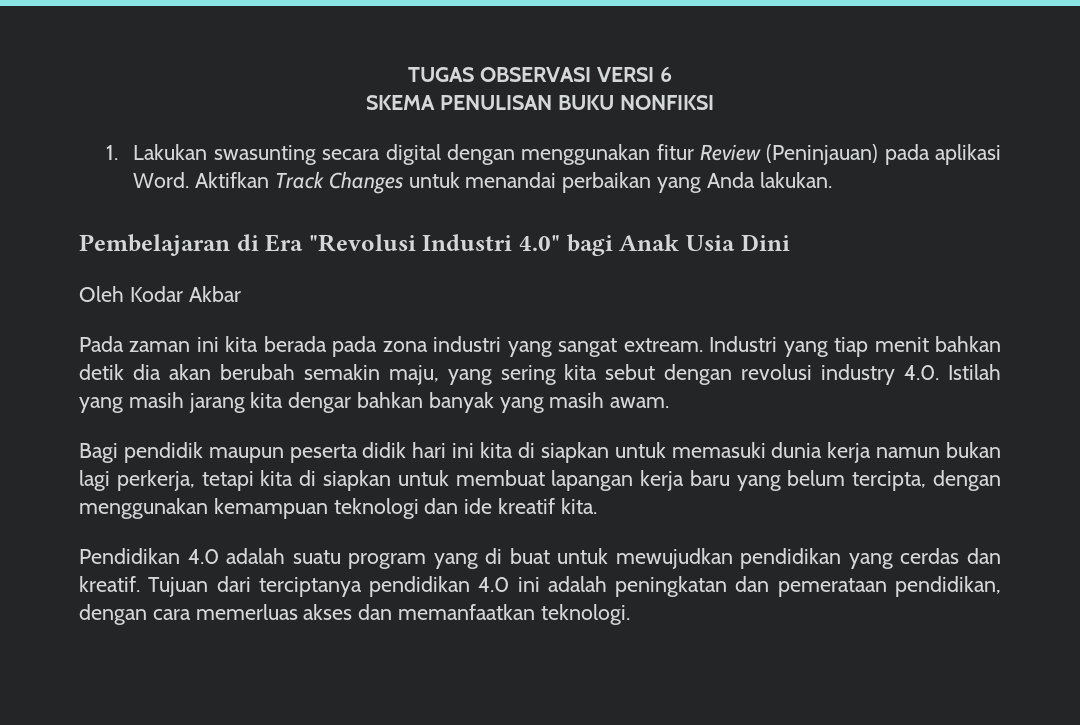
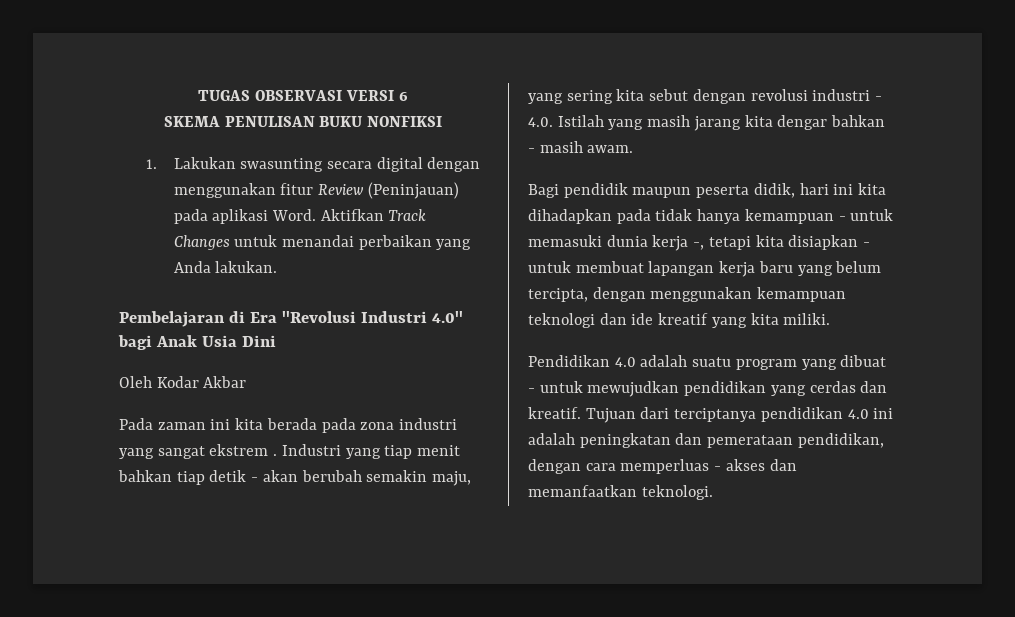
- Pada zaman ini kita berada pada zona industri yang sangat extream.
+ Pada zaman ini kita berada pada zona industri yang sangat ekstrem .
- Industri yang tiap menit bahkan detik dia akan berubah semakin maju, yang sering kita sebut dengan revolusi industry 4.0. Istilah yang masih jarang kita dengar bahkan banyak yang masih awam.
+ Industri yang tiap menit bahkan tiap detik - akan berubah semakin maju, yang sering kita sebut dengan revolusi industri - 4.0. Istilah yang masih jarang kita dengar bahkan - masih awam.
- Bagi pendidik maupun peserta didik hari ini kita di siapkan untuk memasuki dunia kerja namun bukan lagi perkerja, tetapi kita di siapkan untuk membuat lapangan kerja baru yang belum tercipta, dengan menggunakan kemampuan teknologi dan ide kreatif kita.
+ Bagi pendidik maupun peserta didik, hari ini kita dihadapkan pada tidak hanya kemampuan - untuk memasuki dunia kerja -, tetapi kita disiapkan - untuk membuat lapangan kerja baru yang belum tercipta, dengan menggunakan kemampuan teknologi dan ide kreatif yang kita miliki.
- Pendidikan 4.0 adalah suatu program yang di buat untuk mewujudkan pendidikan yang cerdas dan kreatif.
+ Pendidikan 4.0 adalah suatu program yang dibuat - untuk mewujudkan pendidikan yang cerdas dan kreatif.
- Tujuan dari terciptanya pendidikan 4.0 ini adalah peningkatan dan pemerataan pendidikan, dengan cara memerluas akses dan memanfaatkan teknologi.
+ Tujuan dari terciptanya pendidikan 4.0 ini adalah peningkatan dan pemerataan pendidikan, dengan cara memperluas - akses dan memanfaatkan teknologi.

